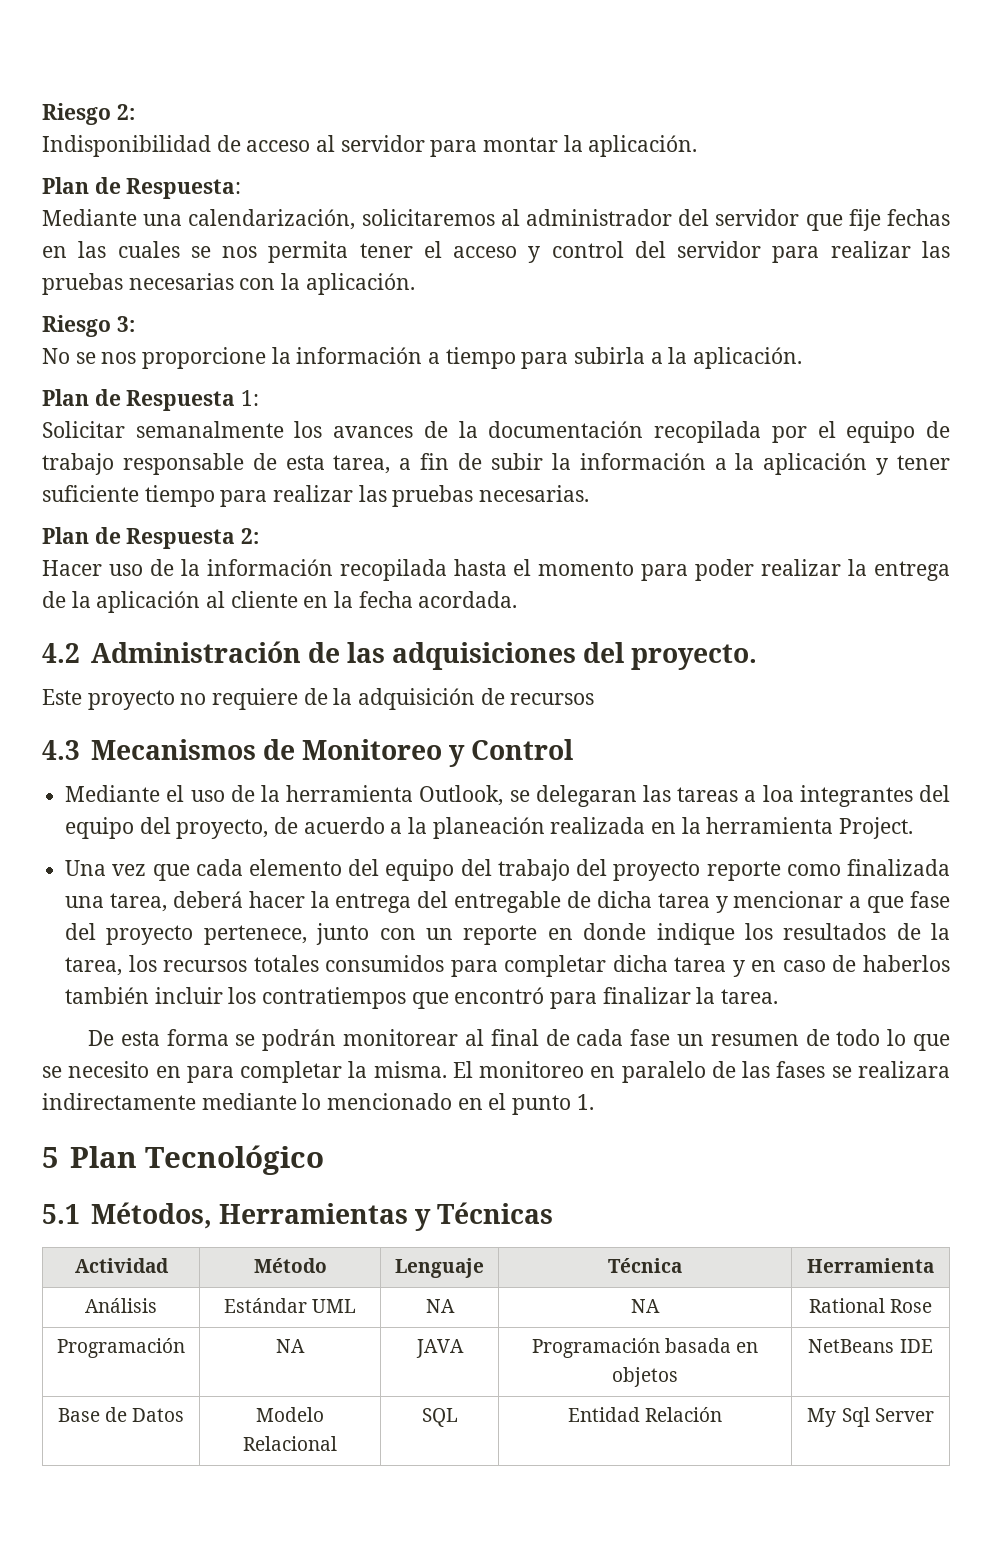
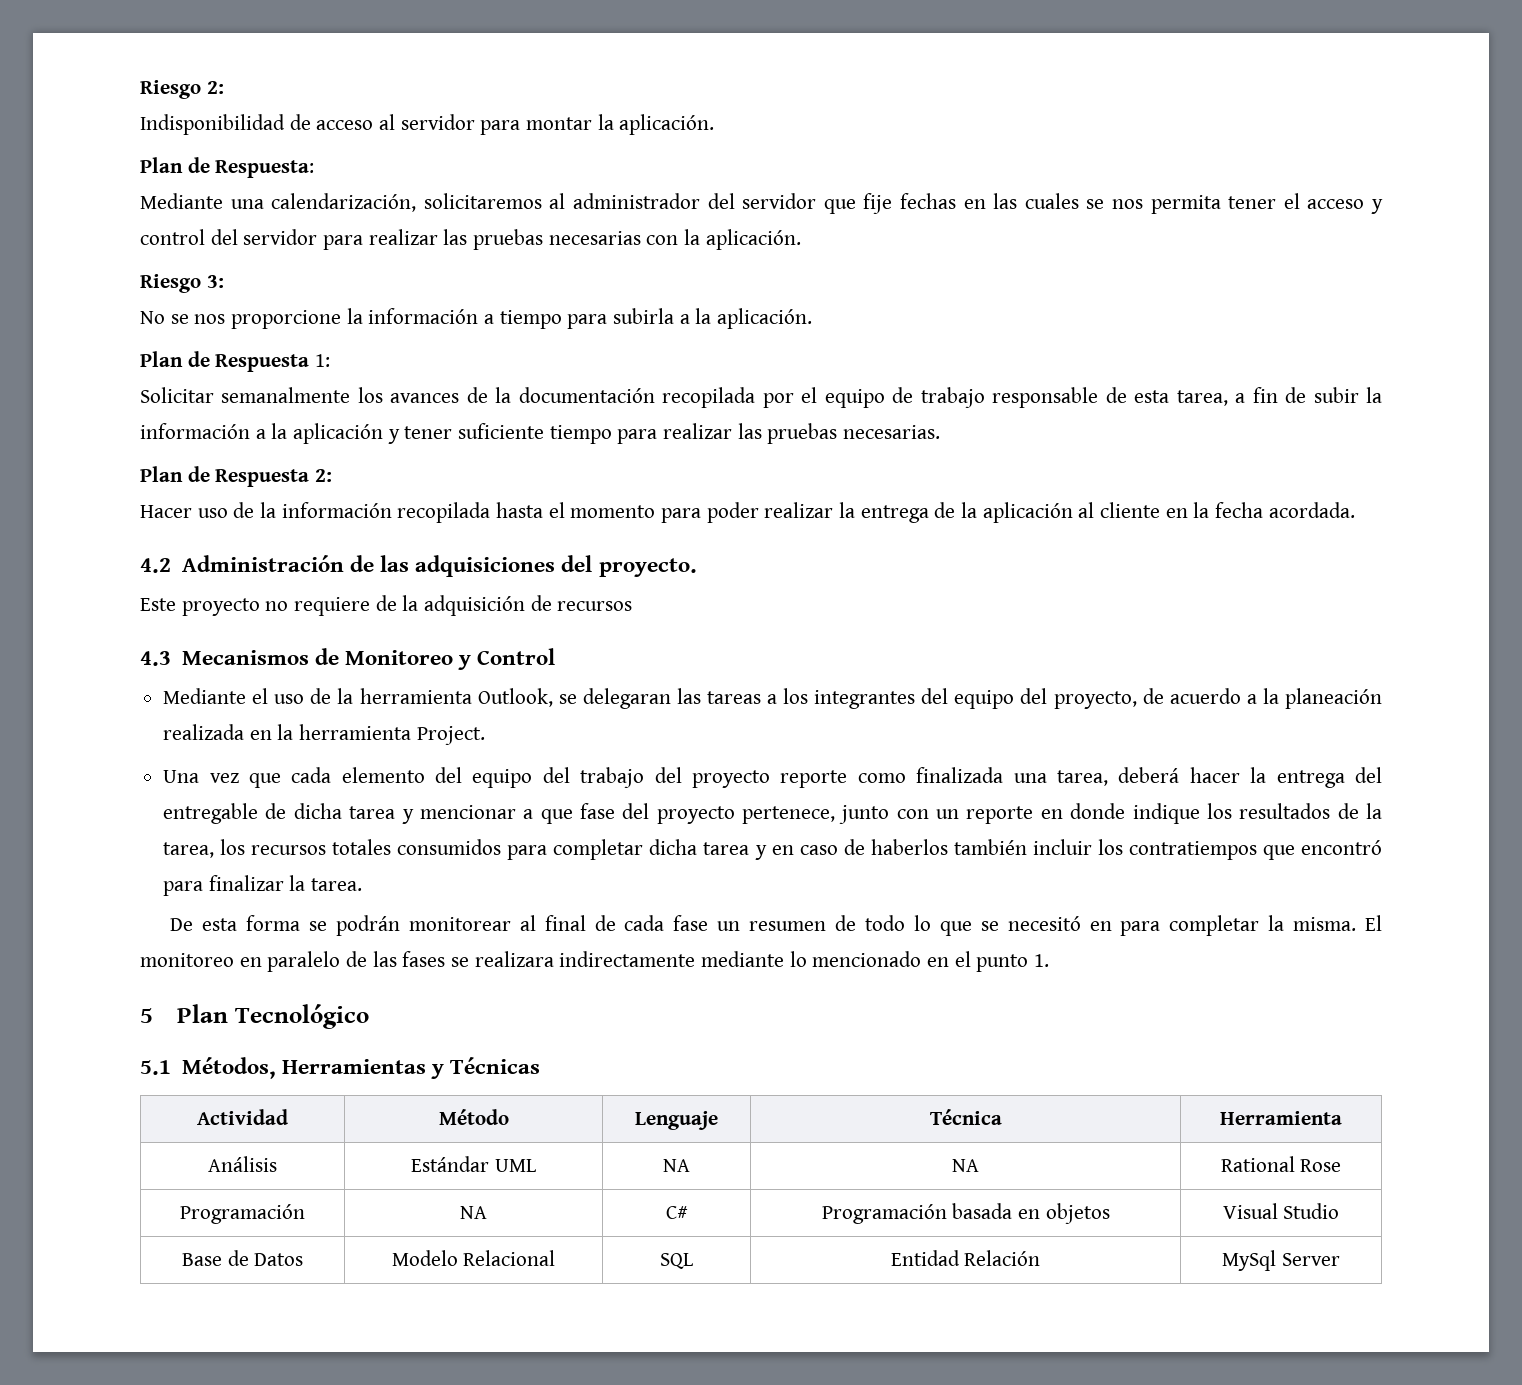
- Mediante el uso de la herramienta Outlook, se delegaran las tareas a loa integrantes del equipo del proyecto, de acuerdo a la planeación realizada en la herramienta Project.
+ Mediante el uso de la herramienta Outlook, se delegaran las tareas a los integrantes del equipo del proyecto, de acuerdo a la planeación realizada en la herramienta Project.
- De esta forma se podrán monitorear al final de cada fase un resumen de todo lo que se necesito en para completar la misma.
+ De esta forma se podrán monitorear al final de cada fase un resumen de todo lo que se necesitó en para completar la misma.
- Programación | NA | JAVA | Programación basada en objetos | NetBeans IDE
+ Programación | NA | C# | Programación basada en objetos | Visual Studio
- Base de Datos | Modelo Relacional | SQL | Entidad Relación | My Sql Server
+ Base de Datos | Modelo Relacional | SQL | Entidad Relación | MySql Server

